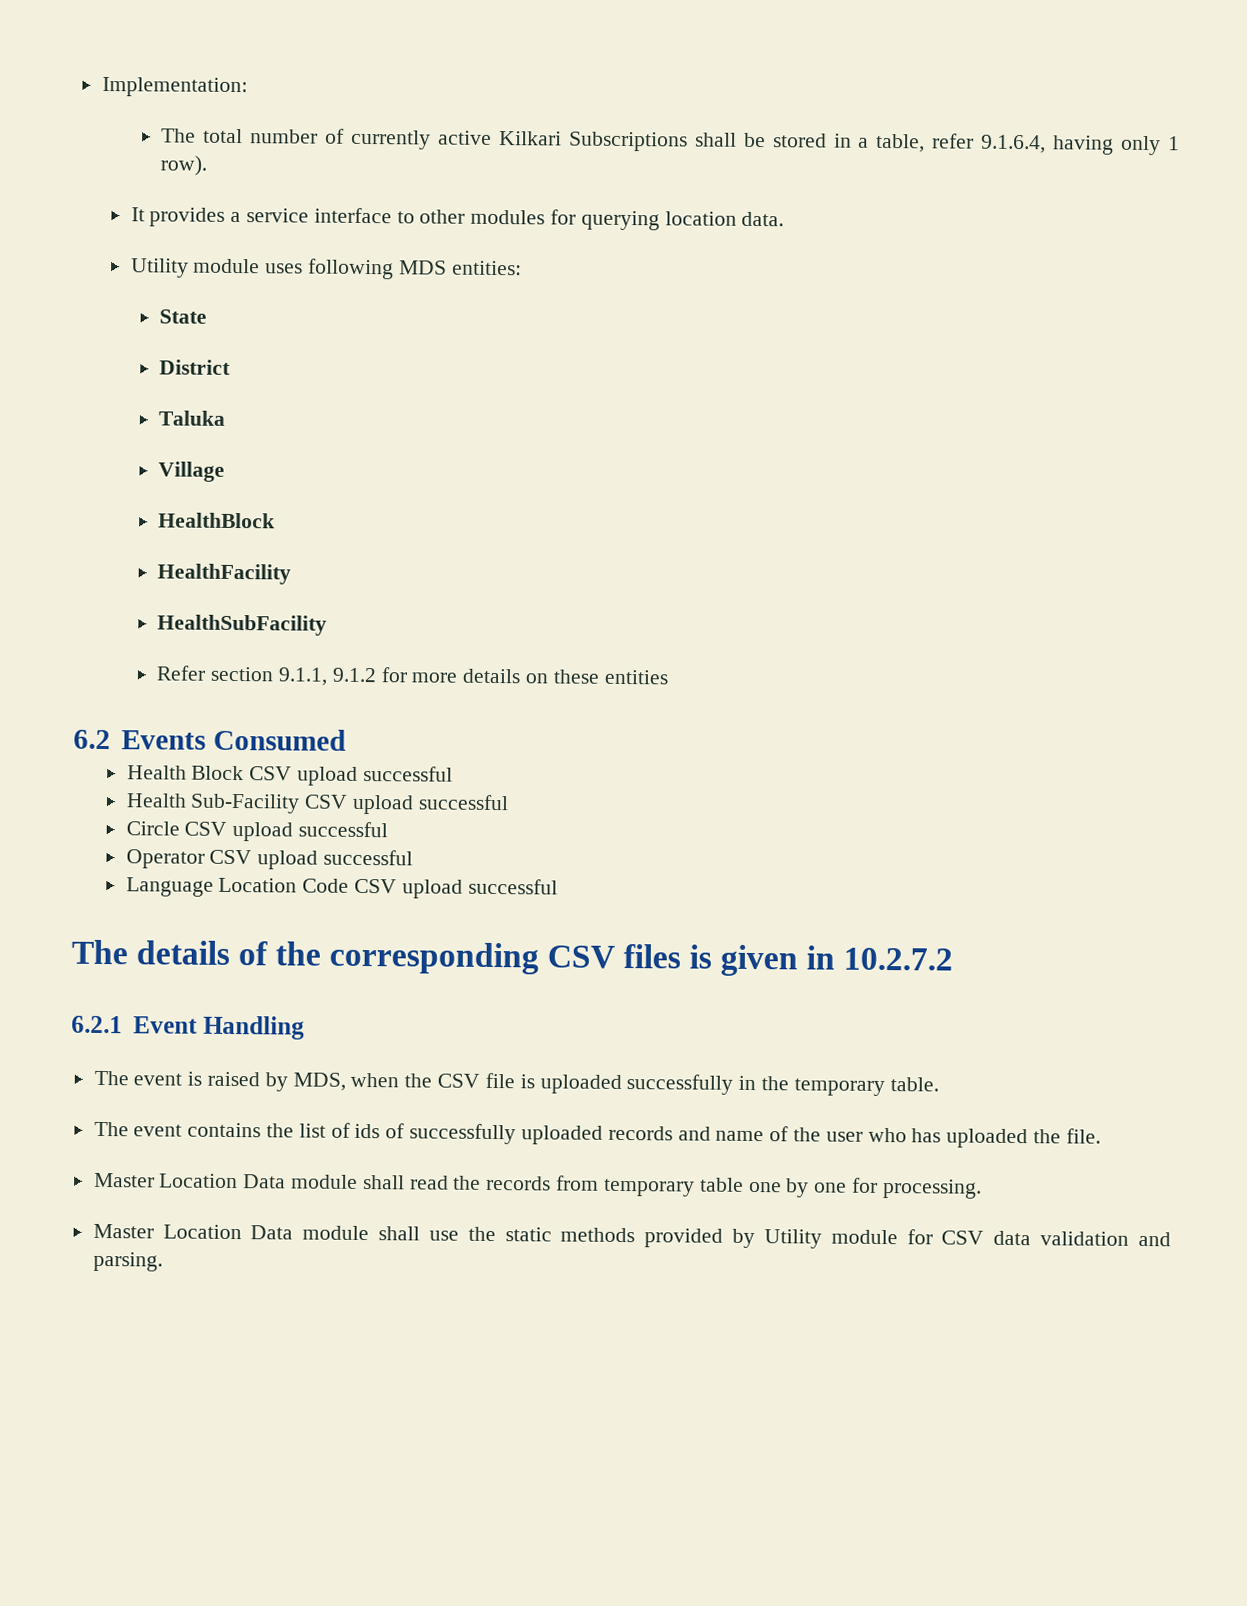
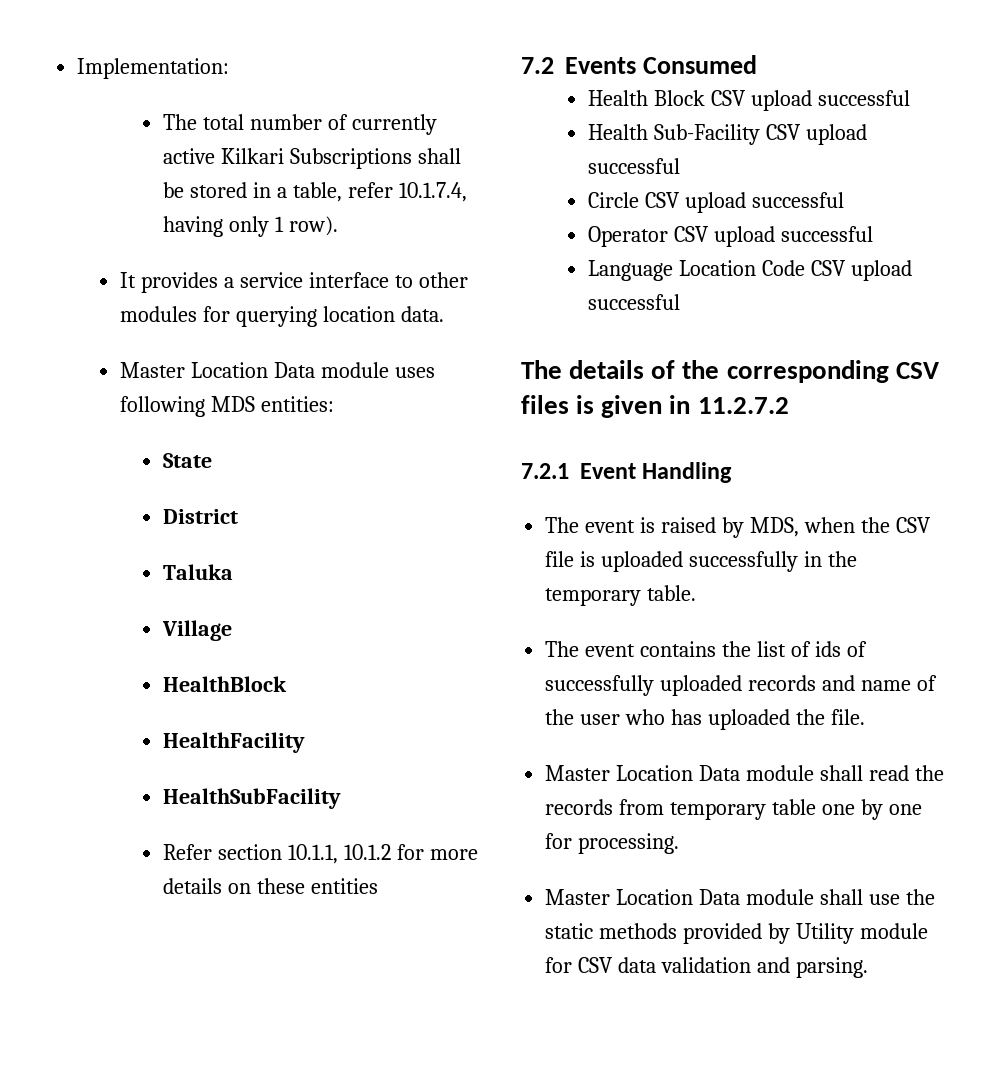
- The total number of currently active Kilkari Subscriptions shall be stored in a table, refer 9.1.6.4, having only 1 row).
+ The total number of currently active Kilkari Subscriptions shall be stored in a table, refer 10.1.7.4, having only 1 row).
- Utility module uses following MDS entities:
+ Master Location Data module uses following MDS entities:
- Refer section 9.1.1, 9.1.2 for more details on these entities
+ Refer section 10.1.1, 10.1.2 for more details on these entities
- 6.2 Events Consumed
+ 7.2 Events Consumed
- The details of the corresponding CSV files is given in 10.2.7.2
- 6.2.1 Event Handling
+ The details of the corresponding CSV files is given in 11.2.7.2
+ 7.2.1 Event Handling

